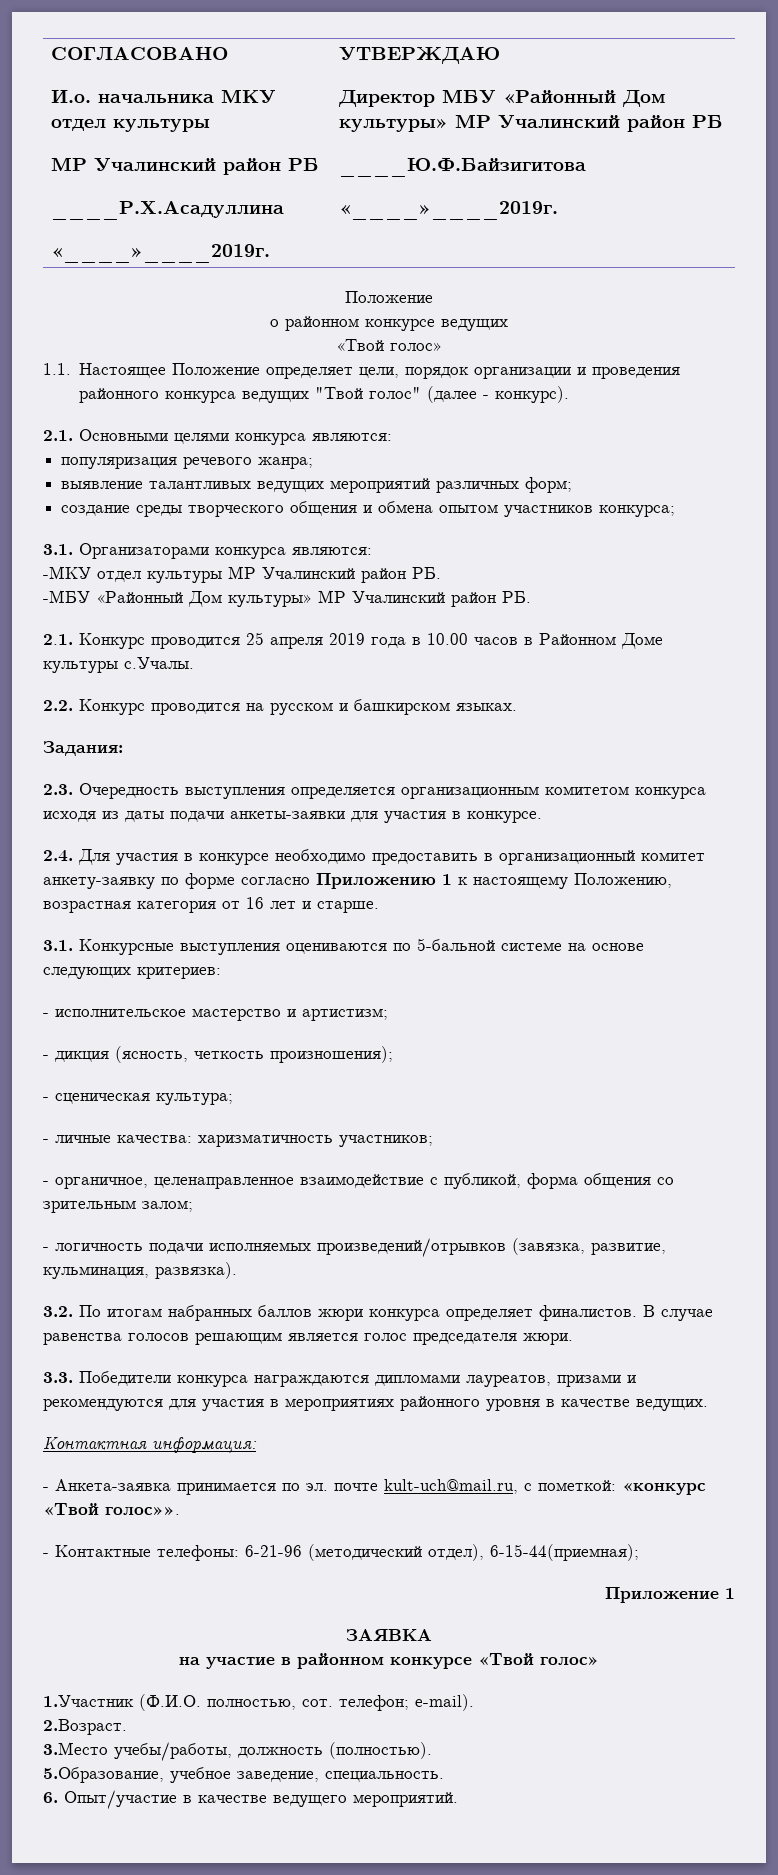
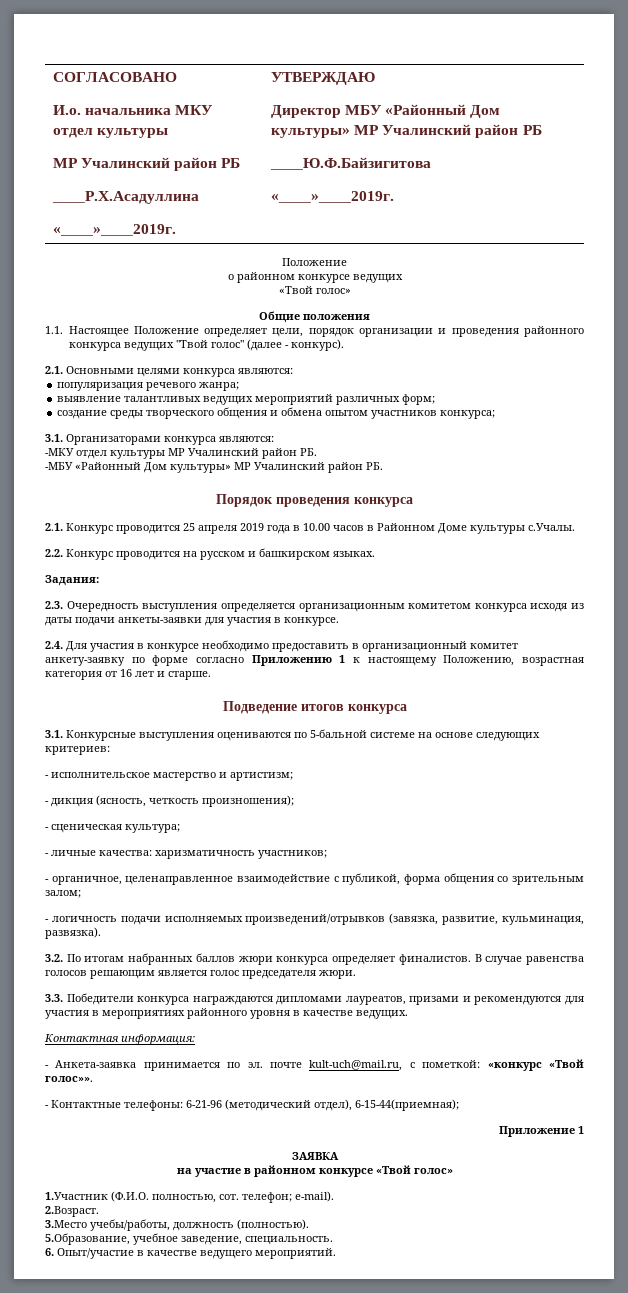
+ Общие положения
+ Порядок проведения конкурса
+ Подведение итогов конкурса

